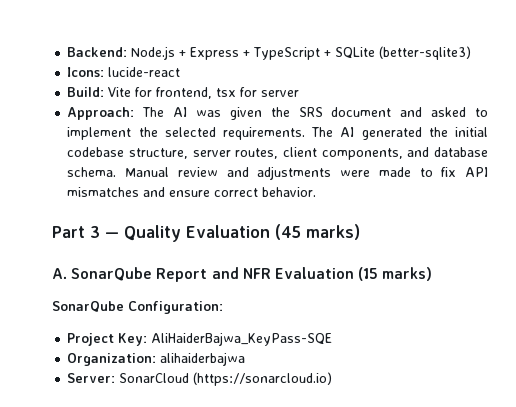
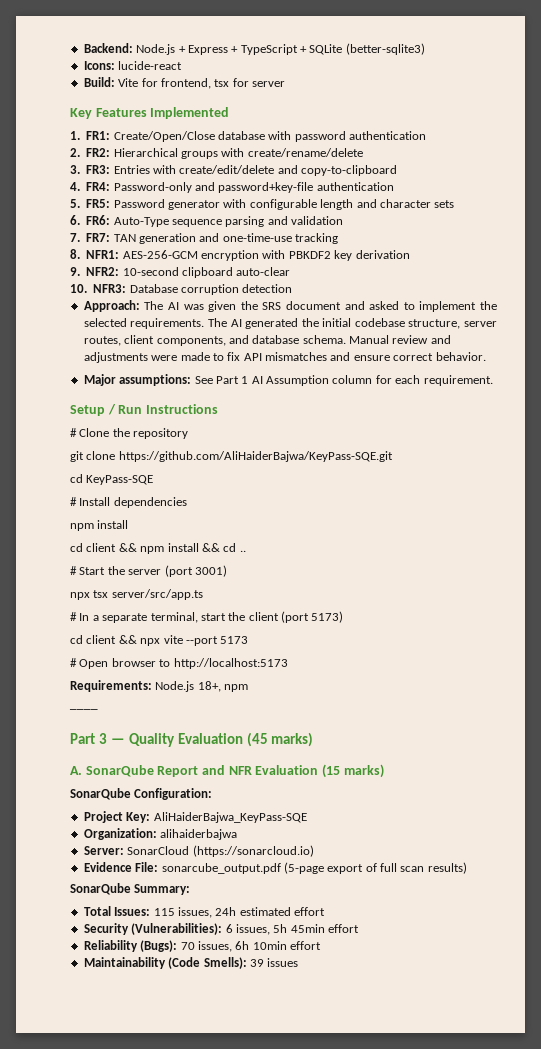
+ Key Features Implemented
+ 1. FR1: Create/Open/Close database with password authentication
+ 2. FR2: Hierarchical groups with create/rename/delete
+ 3. FR3: Entries with create/edit/delete and copy-to-clipboard
+ 4. FR4: Password-only and password+key-file authentication
+ 5. FR5: Password generator with configurable length and character sets
+ 6. FR6: Auto-Type sequence parsing and validation
+ 7. FR7: TAN generation and one-time-use tracking
+ 8. NFR1: AES-256-GCM encryption with PBKDF2 key derivation
+ 9. NFR2: 10-second clipboard auto-clear
+ 10. NFR3: Database corruption detection
+ Major assumptions: See Part 1 AI Assumption column for each requirement.
+ Setup / Run Instructions
+ # Clone the repository
+ git clone https://github.com/AliHaiderBajwa/KeyPass-SQE.git
+ cd KeyPass-SQE
+ # Install dependencies
+ npm install
+ cd client && npm install && cd ..
+ # Start the server (port 3001)
+ npx tsx server/src/app.ts
+ # In a separate terminal, start the client (port 5173)
+ cd client && npx vite --port 5173
+ # Open browser to http://localhost:5173
+ Requirements: Node.js 18+, npm
+ ────
+ Evidence File: sonarcube_output.pdf (5-page export of full scan results)
+ SonarQube Summary:
+ Total Issues: 115 issues, 24h estimated effort
+ Security (Vulnerabilities): 6 issues, 5h 45min effort
+ Reliability (Bugs): 70 issues, 6h 10min effort
+ Maintainability (Code Smells): 39 issues

